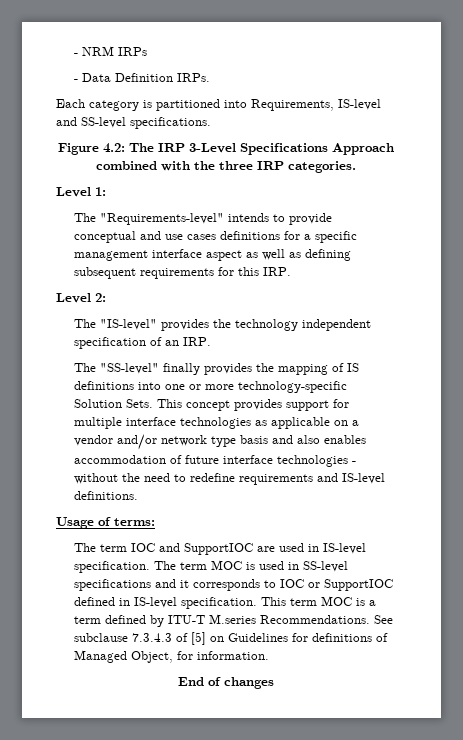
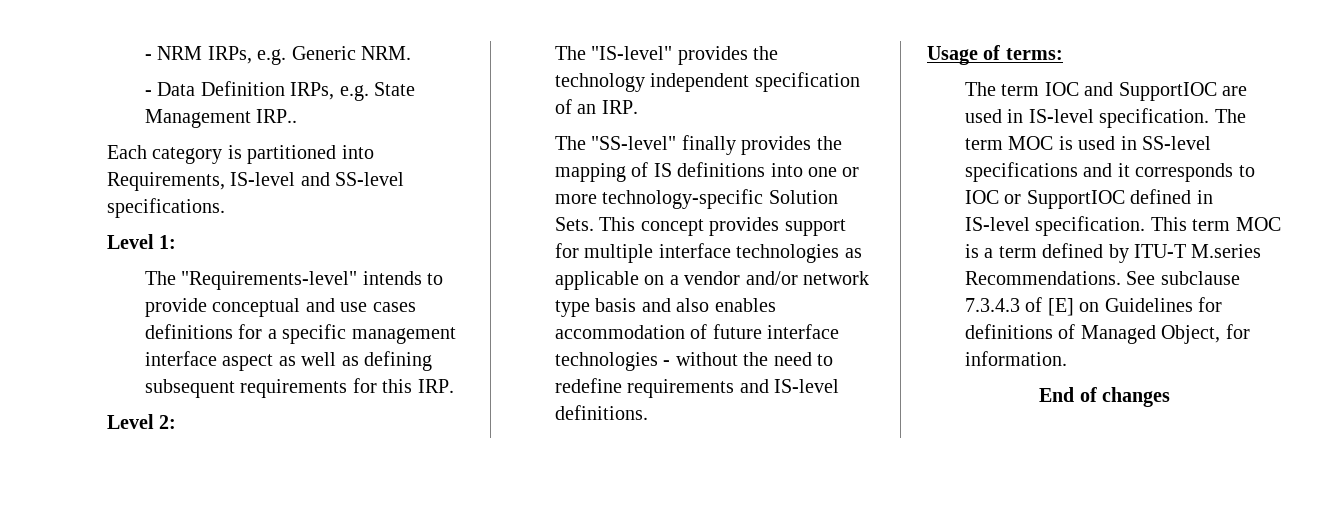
- - NRM IRPs
+ - NRM IRPs, e.g. Generic NRM.
- - Data Definition IRPs.
+ - Data Definition IRPs, e.g. State Management IRP..
- Figure 4.2: The IRP 3-Level Specifications Approach combined with the three IRP categories.
- See subclause 7.3.4.3 of [5] on Guidelines for definitions of Managed Object, for information.
+ See subclause 7.3.4.3 of [E] on Guidelines for definitions of Managed Object, for information.

